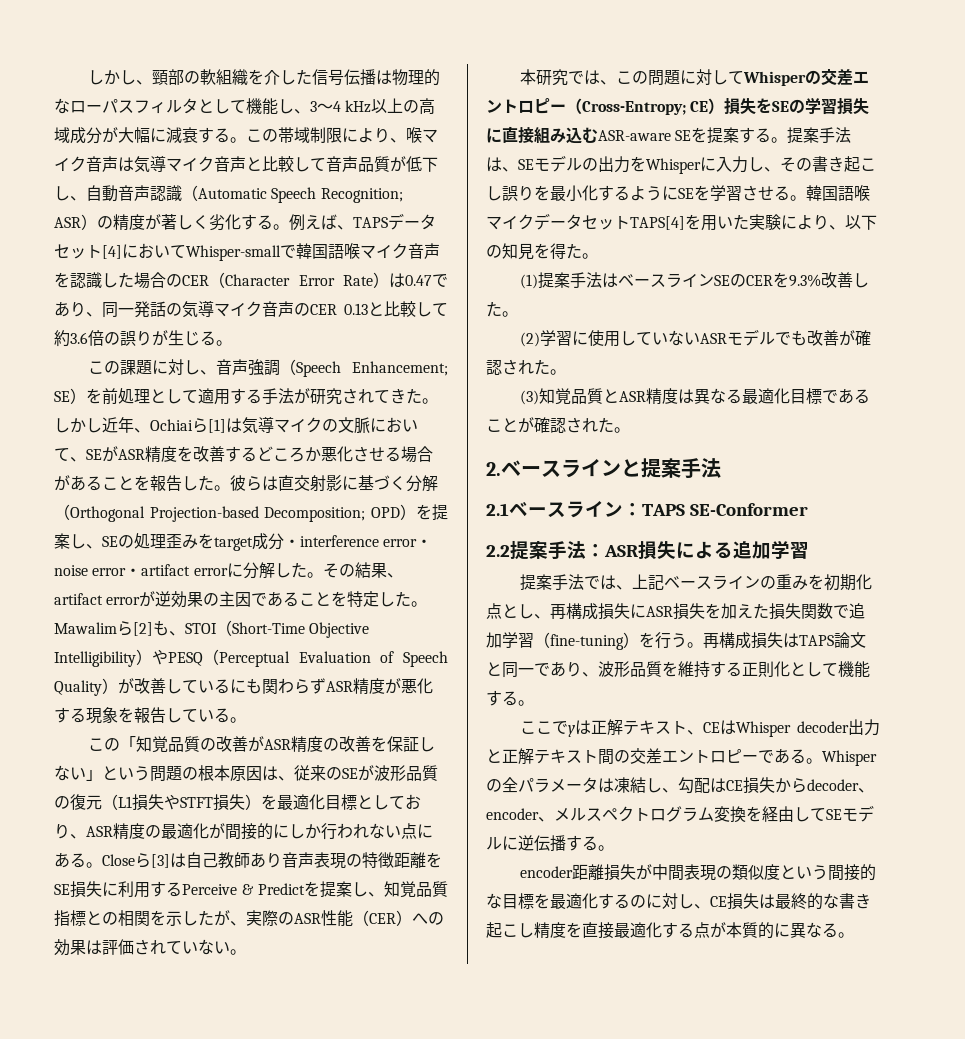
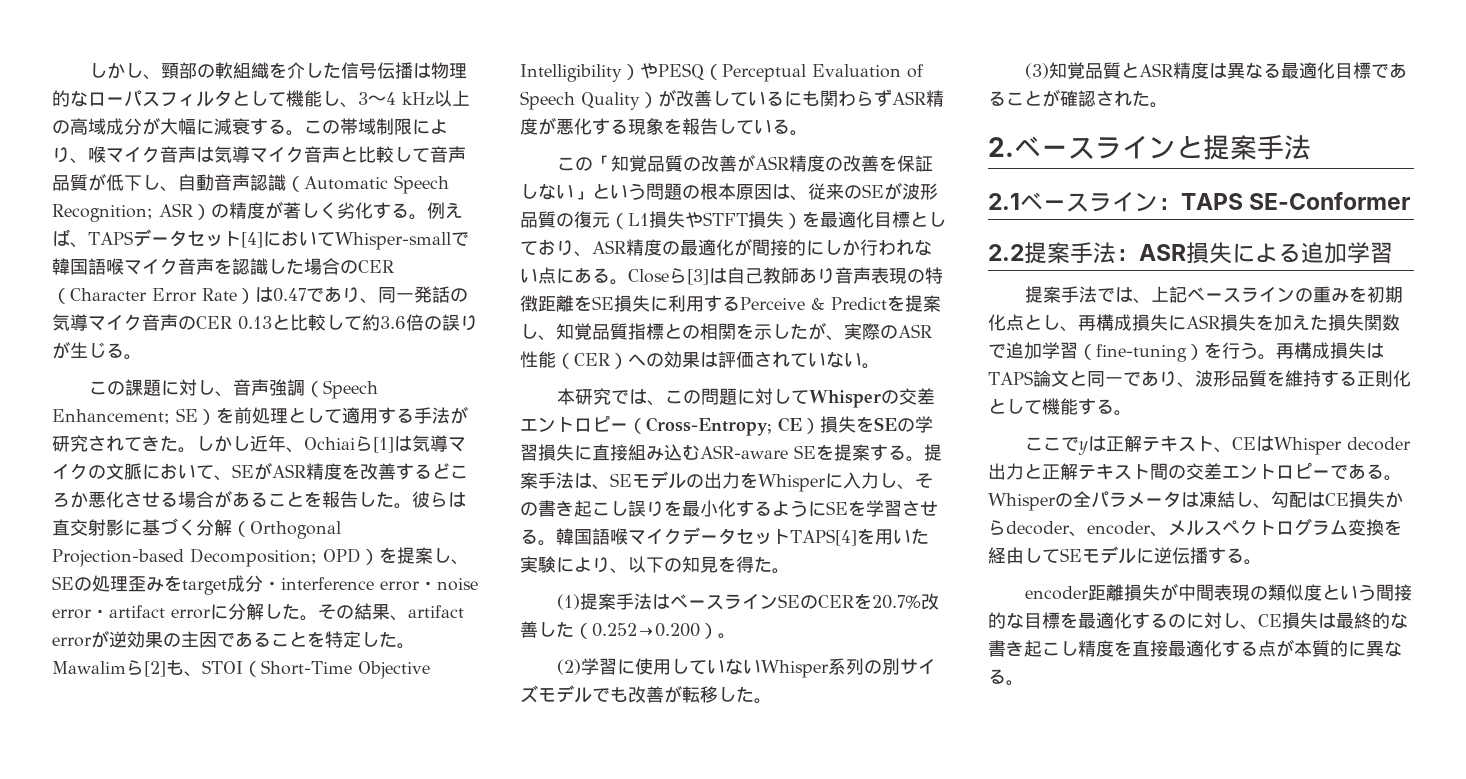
- (1)提案手法はベースラインSEのCERを9.3%改善した。
+ (1)提案手法はベースラインSEのCERを20.7%改善した（0.252→0.200）。
- (2)学習に使用していないASRモデルでも改善が確認された。
+ (2)学習に使用していないWhisper系列の別サイズモデルでも改善が転移した。

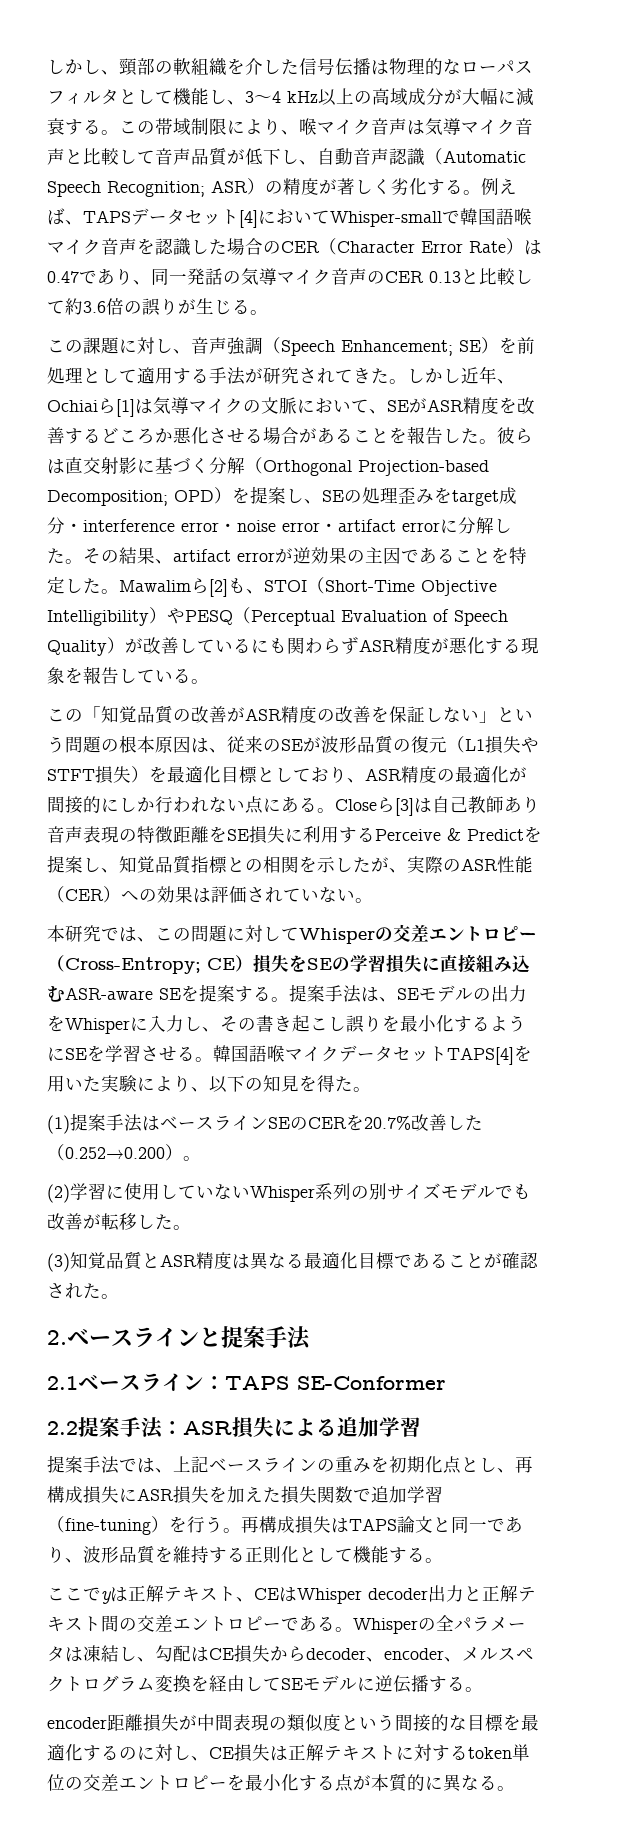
- encoder距離損失が中間表現の類似度という間接的な目標を最適化するのに対し、CE損失は最終的な書き起こし精度を直接最適化する点が本質的に異なる。
+ encoder距離損失が中間表現の類似度という間接的な目標を最適化するのに対し、CE損失は正解テキストに対するtoken単位の交差エントロピーを最小化する点が本質的に異なる。

